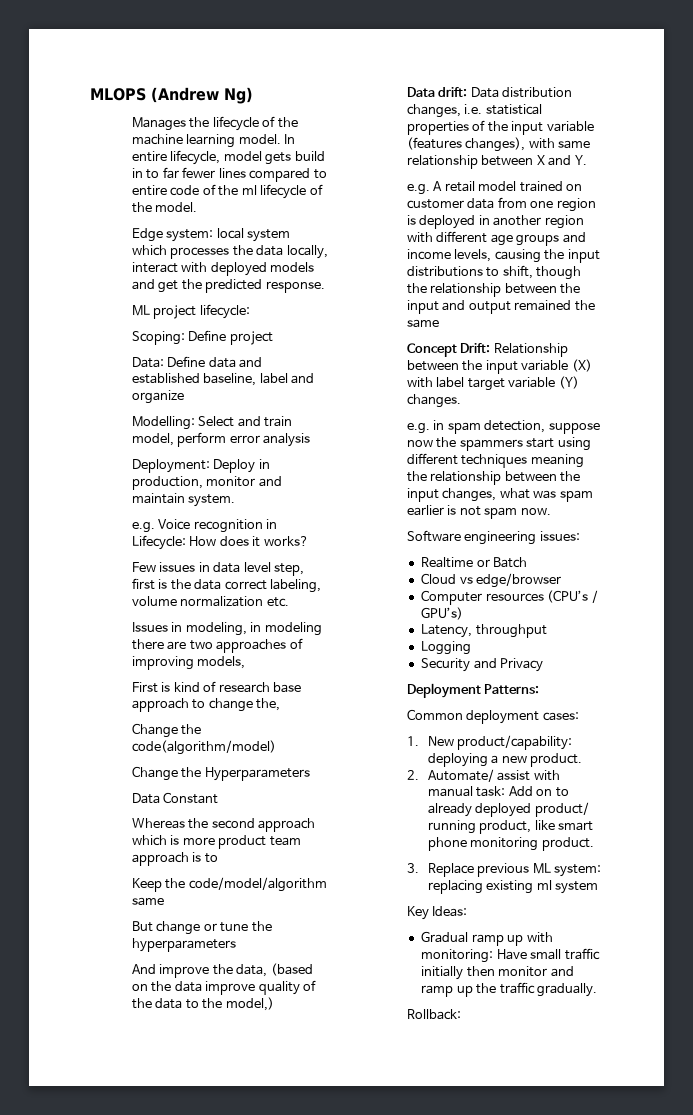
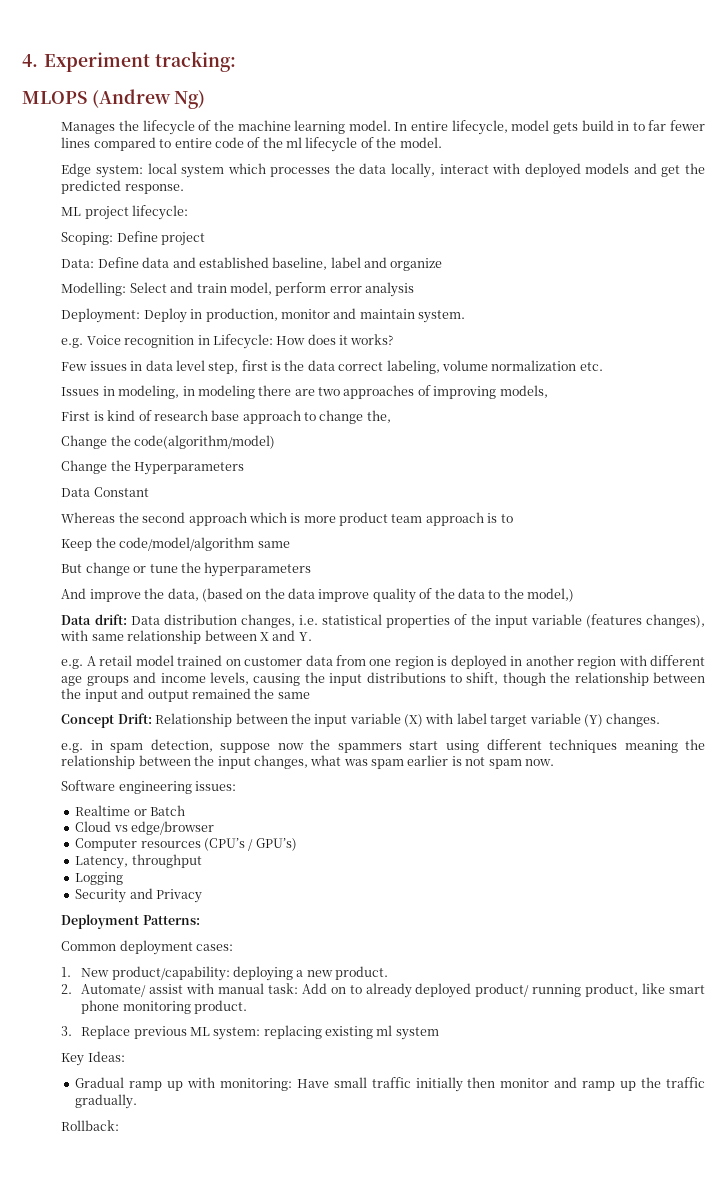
+ 4. Experiment tracking:

